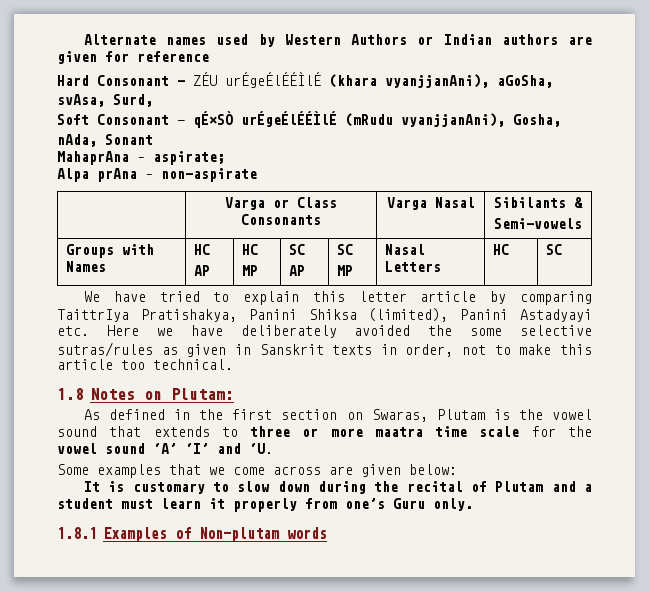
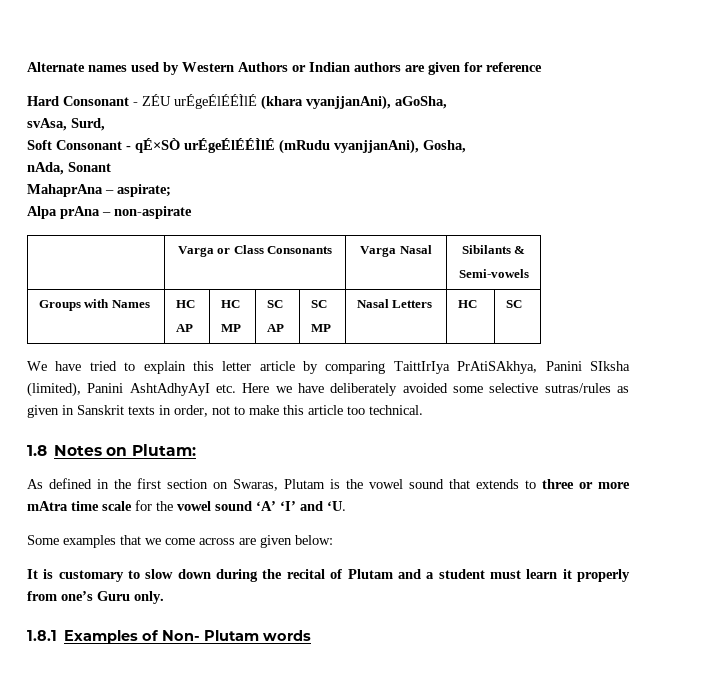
- We have tried to explain this letter article by comparing TaittrIya Pratishakya, Panini Shiksa (limited), Panini Astadyayi etc. Here we have deliberately avoided the some selective sutras/rules as given in Sanskrit texts in order, not to make this article too technical.
+ We have tried to explain this letter article by comparing TaittIrIya PrAtiSAkhya, Panini SIksha (limited), Panini AshtAdhyAyI etc. Here we have deliberately avoided some selective sutras/rules as given in Sanskrit texts in order, not to make this article too technical.
- As defined in the first section on Swaras, Plutam is the vowel sound that extends to three or more maatra time scale for the vowel sound ‘A’ ‘I’ and ‘U.
+ As defined in the first section on Swaras, Plutam is the vowel sound that extends to three or more mAtra time scale for the vowel sound ‘A’ ‘I’ and ‘U.
- 1.8.1 Examples of Non-plutam words
+ 1.8.1 Examples of Non- Plutam words

